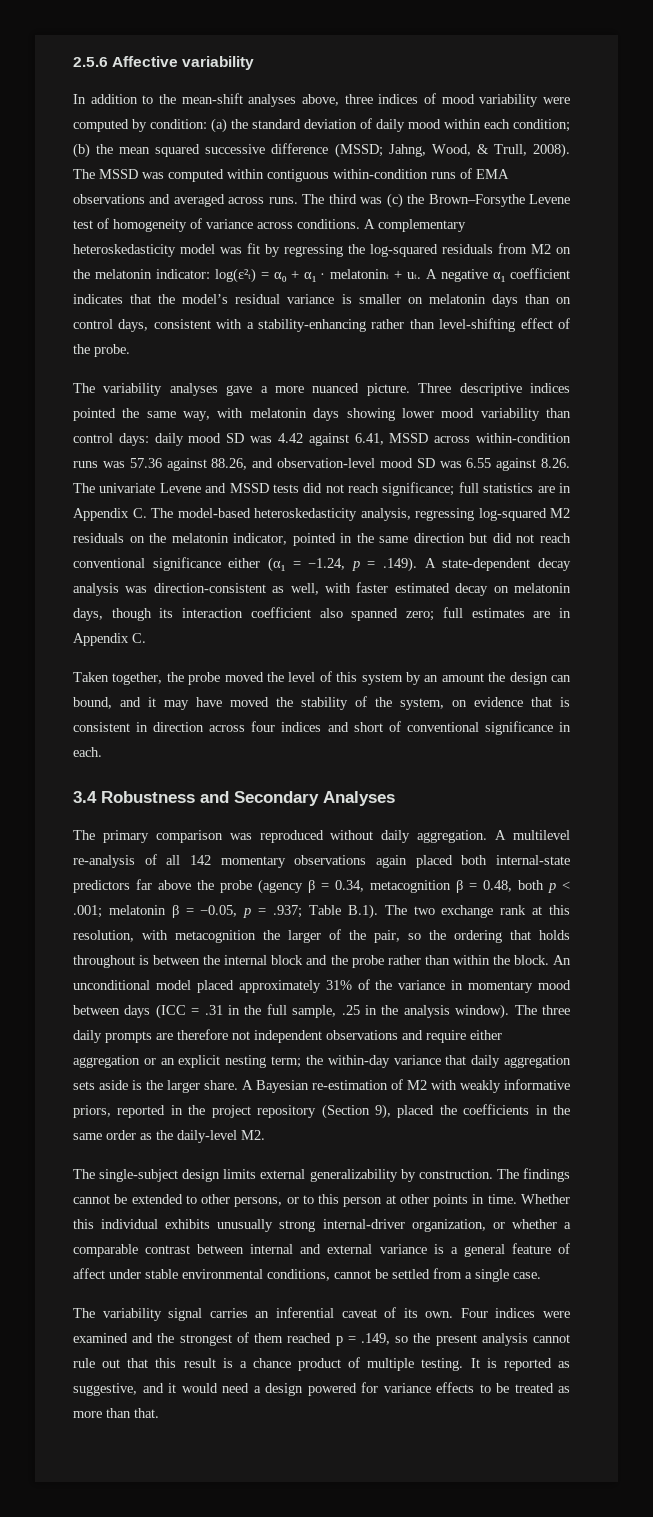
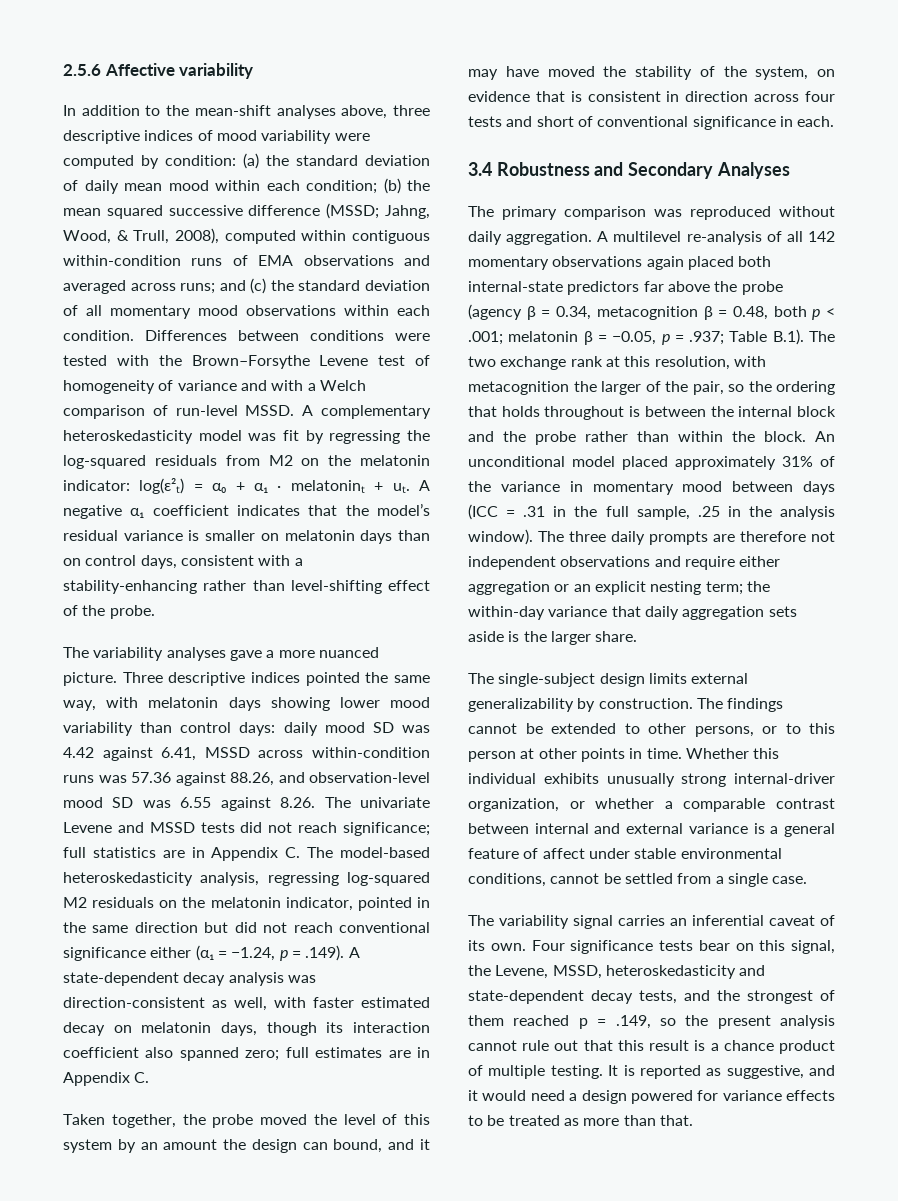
- In addition to the mean-shift analyses above, three indices of mood variability were computed by condition: (a) the standard deviation of daily mood within each condition; (b) the mean squared successive difference (MSSD; Jahng, Wood, & Trull, 2008). The MSSD was computed within contiguous within-condition runs of EMA observations and averaged across runs. The third was (c) the Brown–Forsythe Levene test of homogeneity of variance across conditions.
+ In addition to the mean-shift analyses above, three descriptive indices of mood variability were computed by condition: (a) the standard deviation of daily mean mood within each condition; (b) the mean squared successive difference (MSSD; Jahng, Wood, & Trull, 2008), computed within contiguous within-condition runs of EMA observations and averaged across runs; and (c) the standard deviation of all momentary mood observations within each condition. Differences between conditions were tested with the Brown–Forsythe Levene test of homogeneity of variance and with a Welch comparison of run-level MSSD.
- Taken together, the probe moved the level of this system by an amount the design can bound, and it may have moved the stability of the system, on evidence that is consistent in direction across four indices and short of conventional significance in each.
+ Taken together, the probe moved the level of this system by an amount the design can bound, and it may have moved the stability of the system, on evidence that is consistent in direction across four tests and short of conventional significance in each.
- A Bayesian re-estimation of M2 with weakly informative priors, reported in the project repository (Section 9), placed the coefficients in the same order as the daily-level M2.
- Four indices were examined and the strongest of them reached p = .149, so the present analysis cannot rule out that this result is a chance product of multiple testing.
+ Four significance tests bear on this signal, the Levene, MSSD, heteroskedasticity and state-dependent decay tests, and the strongest of them reached p = .149, so the present analysis cannot rule out that this result is a chance product of multiple testing.

